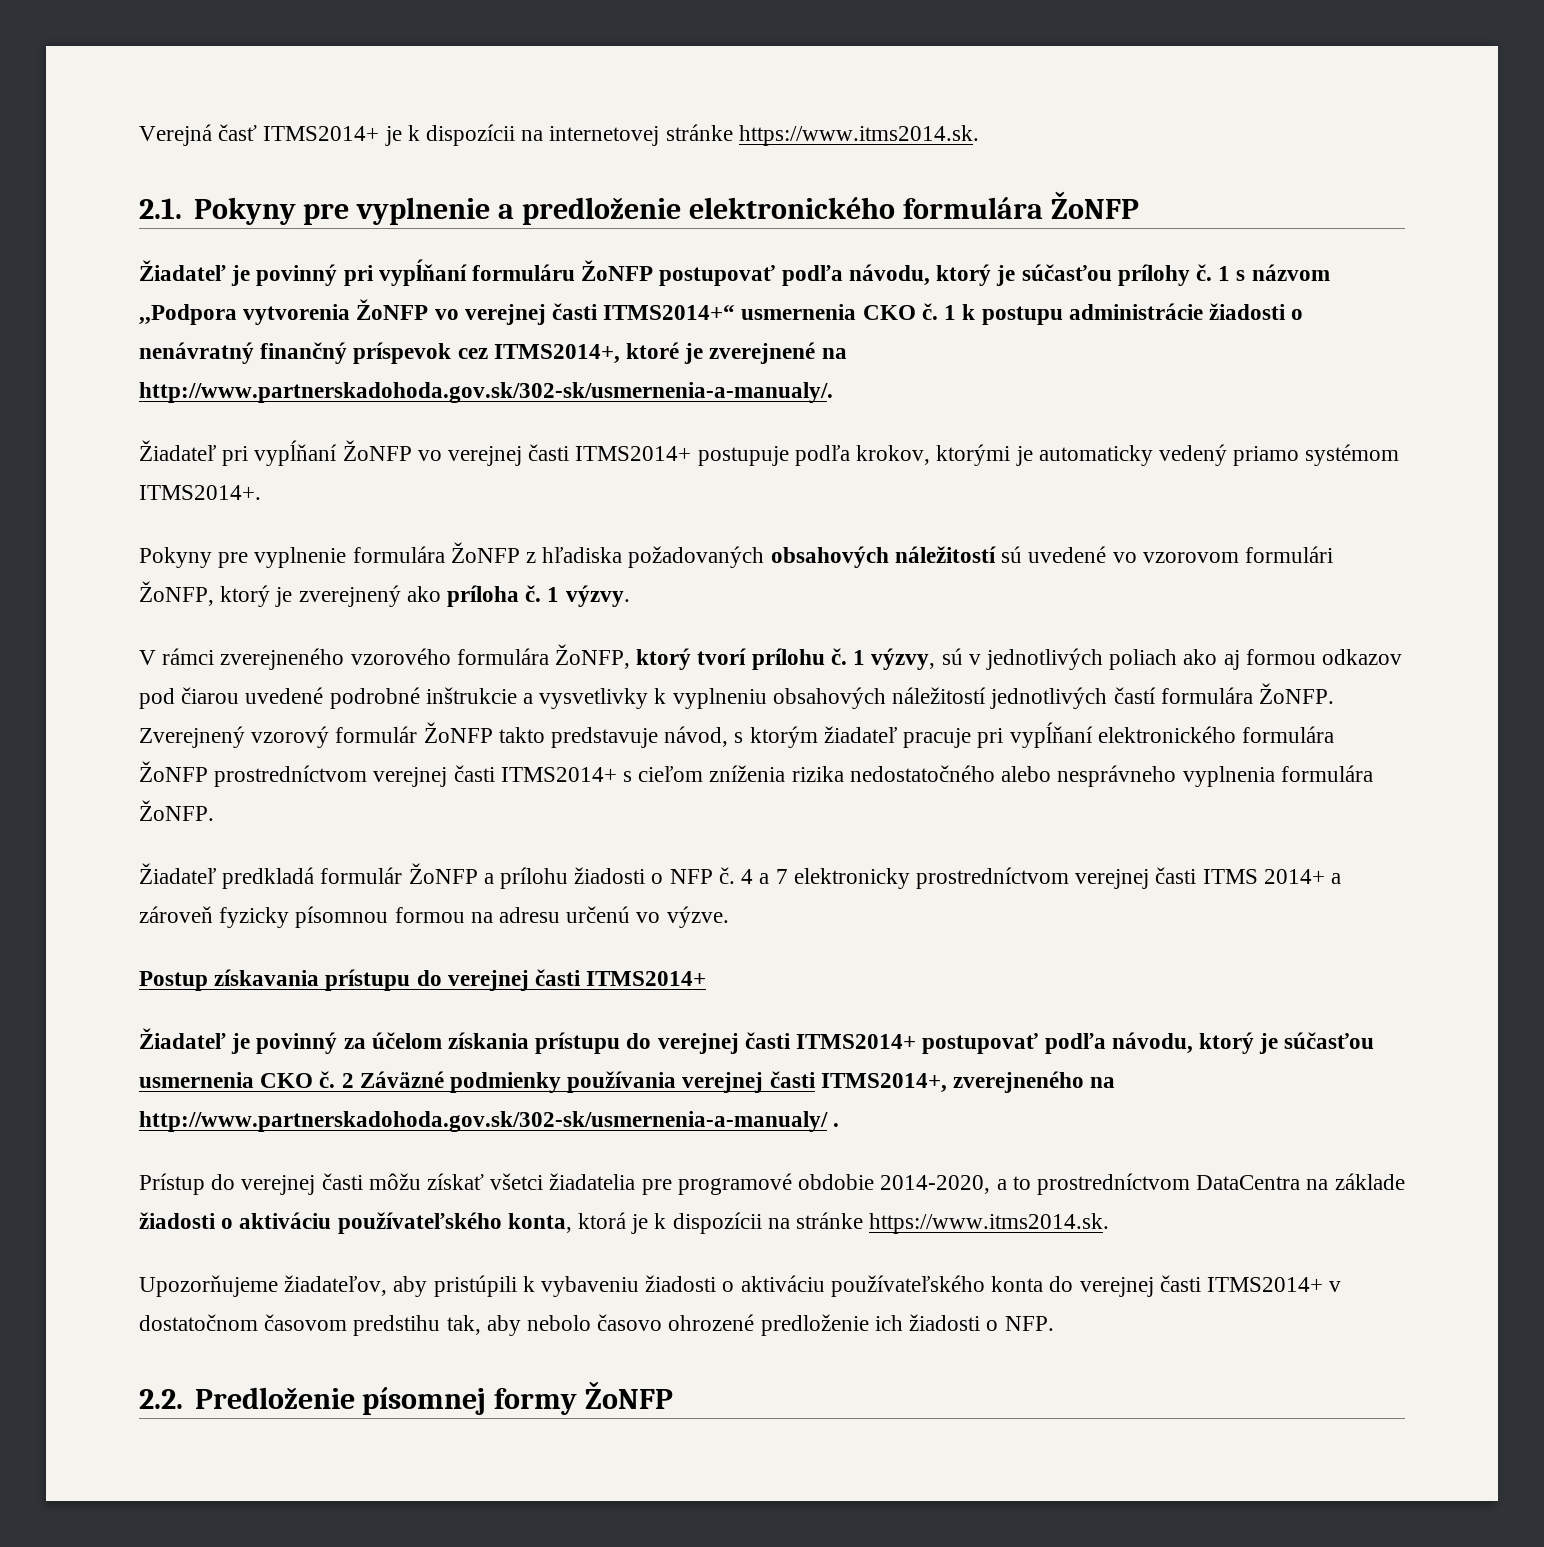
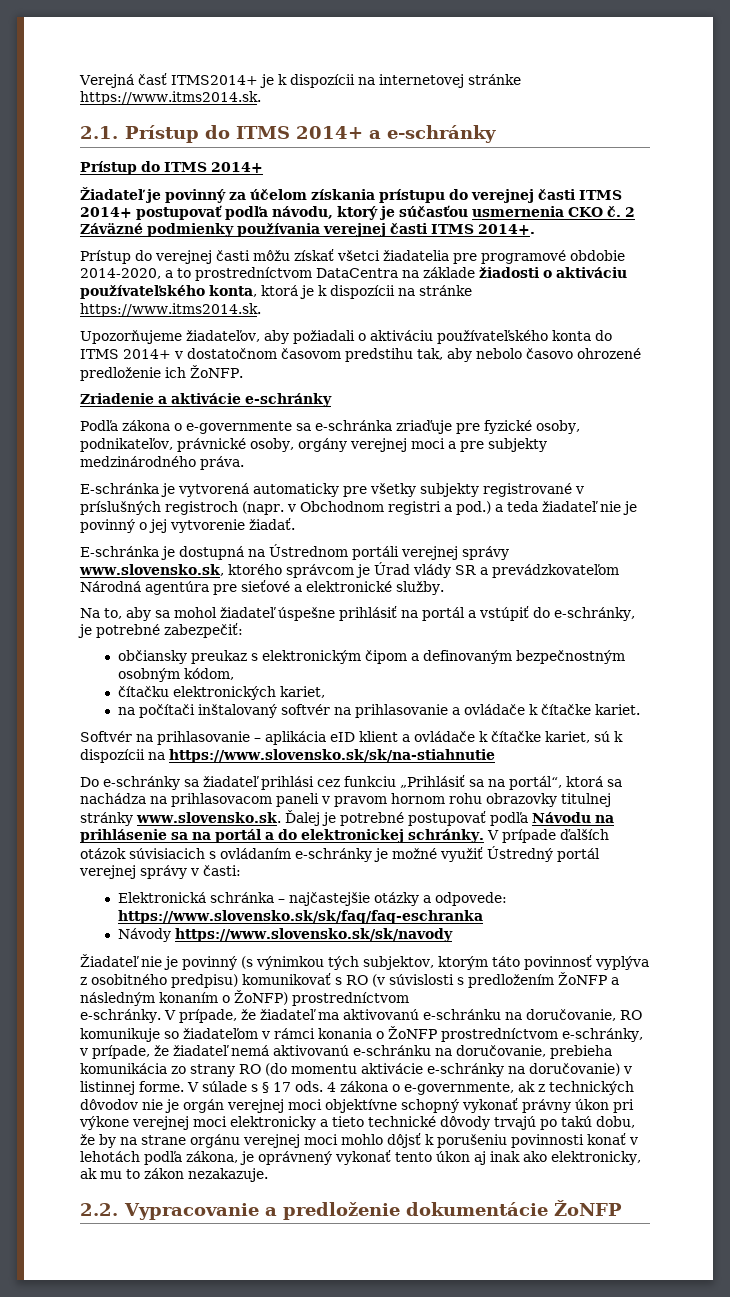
- 2.1. Pokyny pre vyplnenie a predloženie elektronického formulára ŽoNFP
- Žiadateľ je povinný pri vypĺňaní formuláru ŽoNFP postupovať podľa návodu, ktorý je súčasťou prílohy č. 1 s názvom ,,Podpora vytvorenia ŽoNFP vo verejnej časti ITMS2014+“ usmernenia CKO č. 1 k postupu administrácie žiadosti o nenávratný finančný príspevok cez ITMS2014+, ktoré je zverejnené na http://www.partnerskadohoda.gov.sk/302-sk/usmernenia-a-manualy/.
- Žiadateľ pri vypĺňaní ŽoNFP vo verejnej časti ITMS2014+ postupuje podľa krokov, ktorými je automaticky vedený priamo systémom ITMS2014+.
- Pokyny pre vyplnenie formulára ŽoNFP z hľadiska požadovaných obsahových náležitostí sú uvedené vo vzorovom formulári ŽoNFP, ktorý je zverejnený ako príloha č. 1 výzvy.
- V rámci zverejneného vzorového formulára ŽoNFP, ktorý tvorí prílohu č. 1 výzvy, sú v jednotlivých poliach ako aj formou odkazov pod čiarou uvedené podrobné inštrukcie a vysvetlivky k vyplneniu obsahových náležitostí jednotlivých častí formulára ŽoNFP. Zverejnený vzorový formulár ŽoNFP takto predstavuje návod, s ktorým žiadateľ pracuje pri vypĺňaní elektronického formulára ŽoNFP prostredníctvom verejnej časti ITMS2014+ s cieľom zníženia rizika nedostatočného alebo nesprávneho vyplnenia formulára ŽoNFP.
- Žiadateľ predkladá formulár ŽoNFP a prílohu žiadosti o NFP č. 4 a 7 elektronicky prostredníctvom verejnej časti ITMS 2014+ a zároveň fyzicky písomnou formou na adresu určenú vo výzve.
- Postup získavania prístupu do verejnej časti ITMS2014+
+ 2.1. Prístup do ITMS 2014+ a e-schránky
+ Prístup do ITMS 2014+
- Žiadateľ je povinný za účelom získania prístupu do verejnej časti ITMS2014+ postupovať podľa návodu, ktorý je súčasťou usmernenia CKO č.
+ Žiadateľ je povinný za účelom získania prístupu do verejnej časti ITMS 2014+ postupovať podľa návodu, ktorý je súčasťou usmernenia CKO č.
- 2 Záväzné podmienky používania verejnej časti ITMS2014+, zverejneného na http://www.partnerskadohoda.gov.sk/302-sk/usmernenia-a-manualy/ .
+ 2 Záväzné podmienky používania verejnej časti ITMS 2014+.
- Upozorňujeme žiadateľov, aby pristúpili k vybaveniu žiadosti o aktiváciu používateľského konta do verejnej časti ITMS2014+ v dostatočnom časovom predstihu tak, aby nebolo časovo ohrozené predloženie ich žiadosti o NFP.
- 2.2. Predloženie písomnej formy ŽoNFP
+ Upozorňujeme žiadateľov, aby požiadali o aktiváciu používateľského konta do ITMS 2014+ v dostatočnom časovom predstihu tak, aby nebolo časovo ohrozené predloženie ich ŽoNFP.
+ Zriadenie a aktivácie e-schránky
+ Podľa zákona o e-governmente sa e-schránka zriaďuje pre fyzické osoby, podnikateľov, právnické osoby, orgány verejnej moci a pre subjekty medzinárodného práva.
+ E-schránka je vytvorená automaticky pre všetky subjekty registrované v príslušných registroch (napr. v Obchodnom registri a pod.) a teda žiadateľ nie je povinný o jej vytvorenie žiadať.
+ E-schránka je dostupná na Ústrednom portáli verejnej správy www.slovensko.sk, ktorého správcom je Úrad vlády SR a prevádzkovateľom Národná agentúra pre sieťové a elektronické služby.
+ Na to, aby sa mohol žiadateľ úspešne prihlásiť na portál a vstúpiť do e-schránky, je potrebné zabezpečiť:
+ občiansky preukaz s elektronickým čipom a definovaným bezpečnostným osobným kódom,
+ čítačku elektronických kariet,
+ na počítači inštalovaný softvér na prihlasovanie a ovládače k čítačke kariet.
+ Softvér na prihlasovanie – aplikácia eID klient a ovládače k čítačke kariet, sú k dispozícii na https://www.slovensko.sk/sk/na-stiahnutie
+ Do e-schránky sa žiadateľ prihlási cez funkciu „Prihlásiť sa na portál“, ktorá sa nachádza na prihlasovacom paneli v pravom hornom rohu obrazovky titulnej stránky www.slovensko.sk. Ďalej je potrebné postupovať podľa Návodu na prihlásenie sa na portál a do elektronickej schránky. V prípade ďalších otázok súvisiacich s ovládaním e-schránky je možné využiť Ústredný portál verejnej správy v časti:
+ Elektronická schránka – najčastejšie otázky a odpovede: https://www.slovensko.sk/sk/faq/faq-eschranka
+ Návody https://www.slovensko.sk/sk/navody
+ Žiadateľ nie je povinný (s výnimkou tých subjektov, ktorým táto povinnosť vyplýva z osobitného predpisu) komunikovať s RO (v súvislosti s predložením ŽoNFP a následným konaním o ŽoNFP) prostredníctvom
+ e-schránky. V prípade, že žiadateľ ma aktivovanú e-schránku na doručovanie, RO komunikuje so žiadateľom v rámci konania o ŽoNFP prostredníctvom e-schránky, v prípade, že žiadateľ nemá aktivovanú e-schránku na doručovanie, prebieha komunikácia zo strany RO (do momentu aktivácie e-schránky na doručovanie) v listinnej forme. V súlade s § 17 ods. 4 zákona o e-governmente, ak z technických dôvodov nie je orgán verejnej moci objektívne schopný vykonať právny úkon pri výkone verejnej moci elektronicky a tieto technické dôvody trvajú po takú dobu, že by na strane orgánu verejnej moci mohlo dôjsť k porušeniu povinnosti konať v lehotách podľa zákona, je oprávnený vykonať tento úkon aj inak ako elektronicky, ak mu to zákon nezakazuje.
+ 2.2. Vypracovanie a predloženie dokumentácie ŽoNFP

